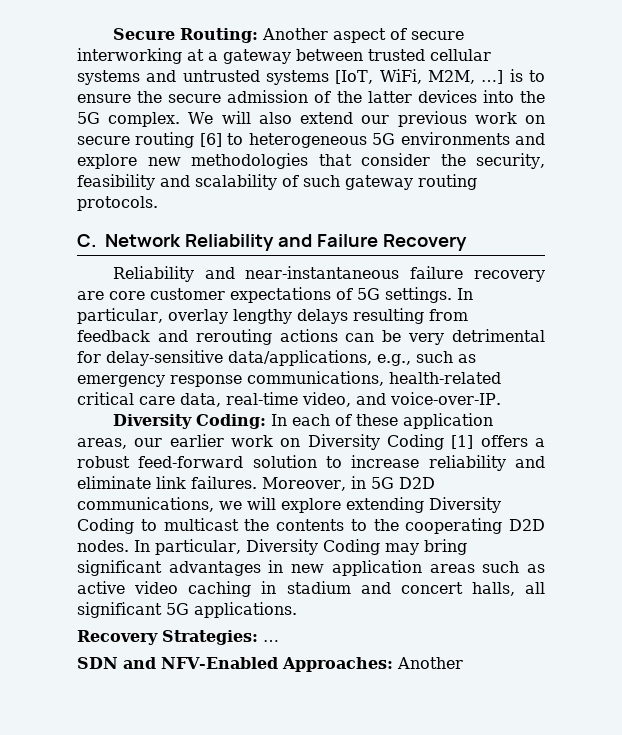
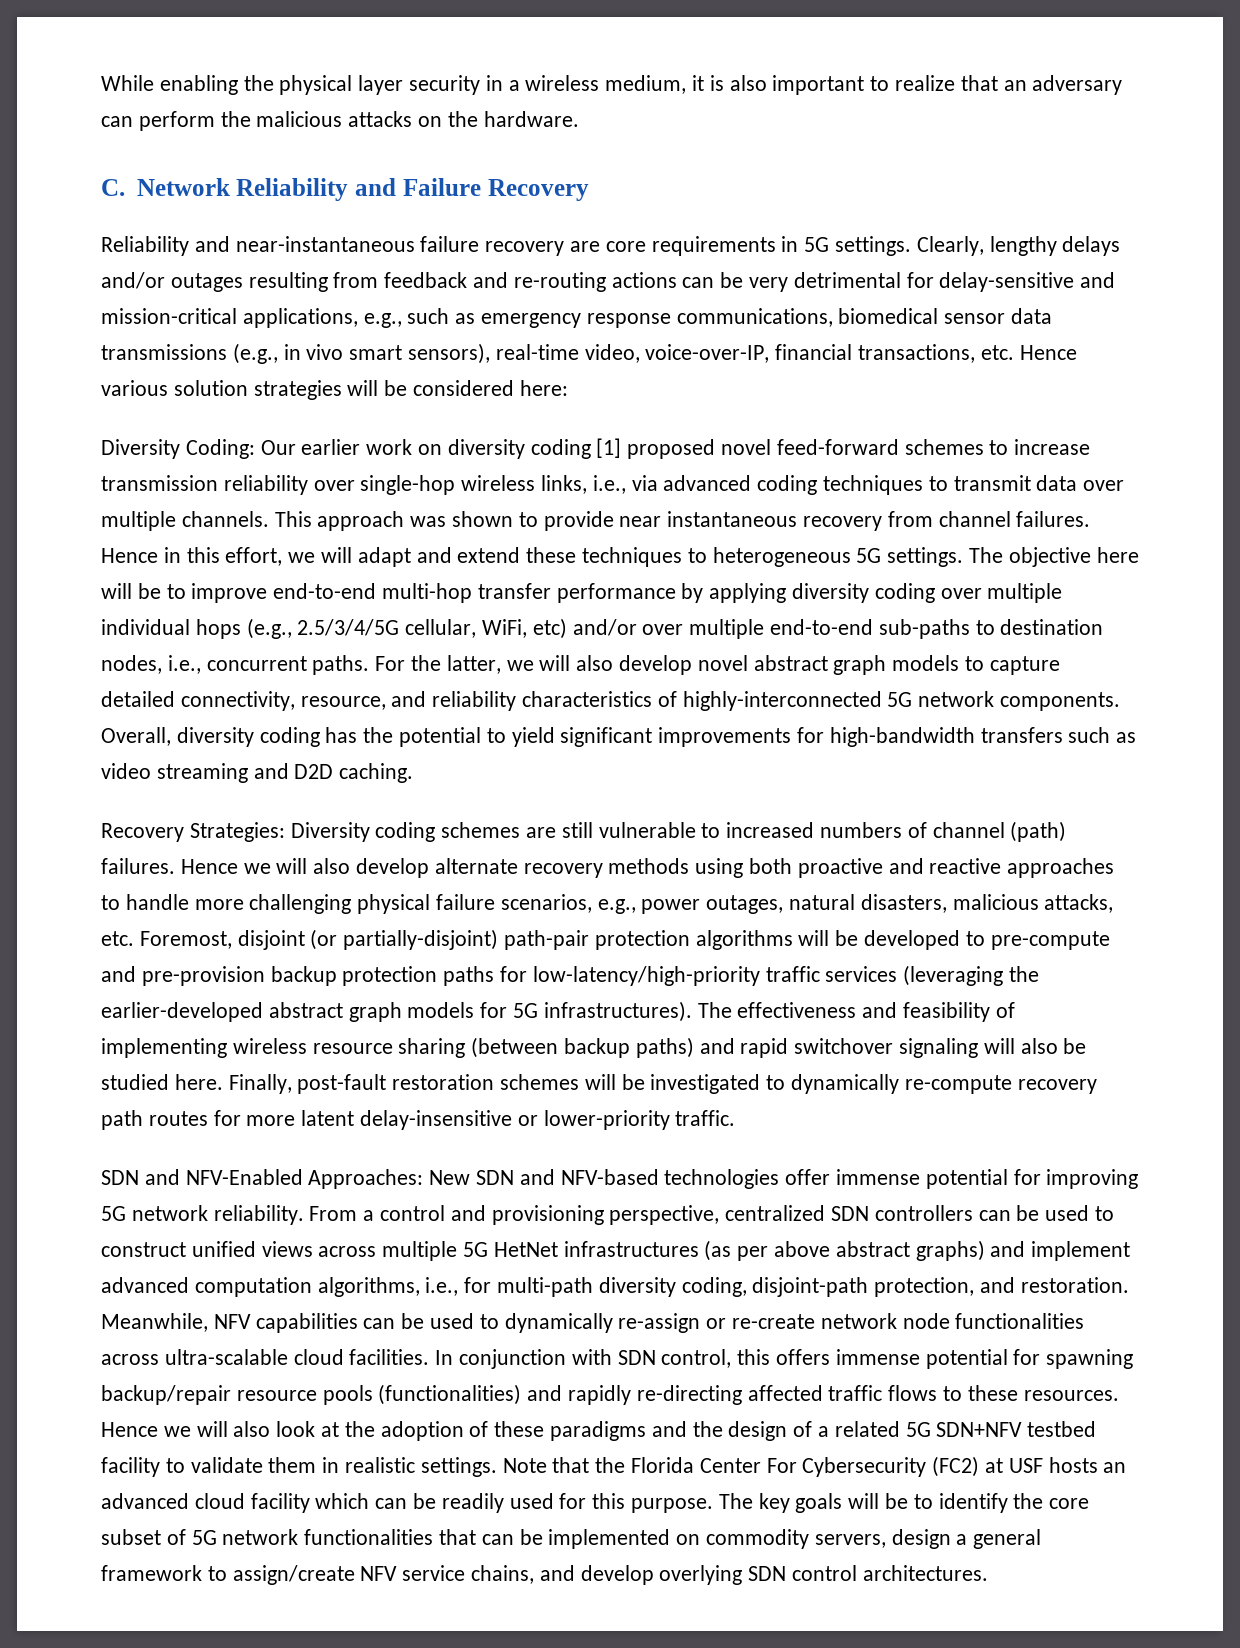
- Secure Routing: Another aspect of secure interworking at a gateway between trusted cellular systems and untrusted systems [IoT, WiFi, M2M, …] is to ensure the secure admission of the latter devices into the 5G complex. We will also extend our previous work on secure routing [6] to heterogeneous 5G environments and explore new methodologies that consider the security, feasibility and scalability of such gateway routing protocols.
+ While enabling the physical layer security in a wireless medium, it is also important to realize that an adversary can perform the malicious attacks on the hardware.
- Reliability and near-instantaneous failure recovery are core customer expectations of 5G settings. In particular, overlay lengthy delays resulting from feedback and rerouting actions can be very detrimental for delay-sensitive data/applications, e.g., such as emergency response communications, health-related critical care data, real-time video, and voice-over-IP.
- Diversity Coding: In each of these application areas, our earlier work on Diversity Coding [1] offers a robust feed-forward solution to increase reliability and eliminate link failures. Moreover, in 5G D2D communications, we will explore extending Diversity Coding to multicast the contents to the cooperating D2D nodes. In particular, Diversity Coding may bring significant advantages in new application areas such as active video caching in stadium and concert halls, all significant 5G applications.
- Recovery Strategies: …
- SDN and NFV-Enabled Approaches: Another
+ Reliability and near-instantaneous failure recovery are core requirements in 5G settings. Clearly, lengthy delays and/or outages resulting from feedback and re-routing actions can be very detrimental for delay-sensitive and mission-critical applications, e.g., such as emergency response communications, biomedical sensor data transmissions (e.g., in vivo smart sensors), real-time video, voice-over-IP, financial transactions, etc. Hence various solution strategies will be considered here:
+ Diversity Coding: Our earlier work on diversity coding [1] proposed novel feed-forward schemes to increase transmission reliability over single-hop wireless links, i.e., via advanced coding techniques to transmit data over multiple channels. This approach was shown to provide near instantaneous recovery from channel failures. Hence in this effort, we will adapt and extend these techniques to heterogeneous 5G settings. The objective here will be to improve end-to-end multi-hop transfer performance by applying diversity coding over multiple individual hops (e.g., 2.5/3/4/5G cellular, WiFi, etc) and/or over multiple end-to-end sub-paths to destination nodes, i.e., concurrent paths. For the latter, we will also develop novel abstract graph models to capture detailed connectivity, resource, and reliability characteristics of highly-interconnected 5G network components. Overall, diversity coding has the potential to yield significant improvements for high-bandwidth transfers such as video streaming and D2D caching.
+ Recovery Strategies: Diversity coding schemes are still vulnerable to increased numbers of channel (path) failures. Hence we will also develop alternate recovery methods using both proactive and reactive approaches to handle more challenging physical failure scenarios, e.g., power outages, natural disasters, malicious attacks, etc. Foremost, disjoint (or partially-disjoint) path-pair protection algorithms will be developed to pre-compute and pre-provision backup protection paths for low-latency/high-priority traffic services (leveraging the earlier-developed abstract graph models for 5G infrastructures). The effectiveness and feasibility of implementing wireless resource sharing (between backup paths) and rapid switchover signaling will also be studied here. Finally, post-fault restoration schemes will be investigated to dynamically re-compute recovery path routes for more latent delay-insensitive or lower-priority traffic.
+ SDN and NFV-Enabled Approaches: New SDN and NFV-based technologies offer immense potential for improving 5G network reliability. From a control and provisioning perspective, centralized SDN controllers can be used to construct unified views across multiple 5G HetNet infrastructures (as per above abstract graphs) and implement advanced computation algorithms, i.e., for multi-path diversity coding, disjoint-path protection, and restoration. Meanwhile, NFV capabilities can be used to dynamically re-assign or re-create network node functionalities across ultra-scalable cloud facilities. In conjunction with SDN control, this offers immense potential for spawning backup/repair resource pools (functionalities) and rapidly re-directing affected traffic flows to these resources. Hence we will also look at the adoption of these paradigms and the design of a related 5G SDN+NFV testbed facility to validate them in realistic settings. Note that the Florida Center For Cybersecurity (FC2) at USF hosts an advanced cloud facility which can be readily used for this purpose. The key goals will be to identify the core subset of 5G network functionalities that can be implemented on commodity servers, design a general framework to assign/create NFV service chains, and develop overlying SDN control architectures.

